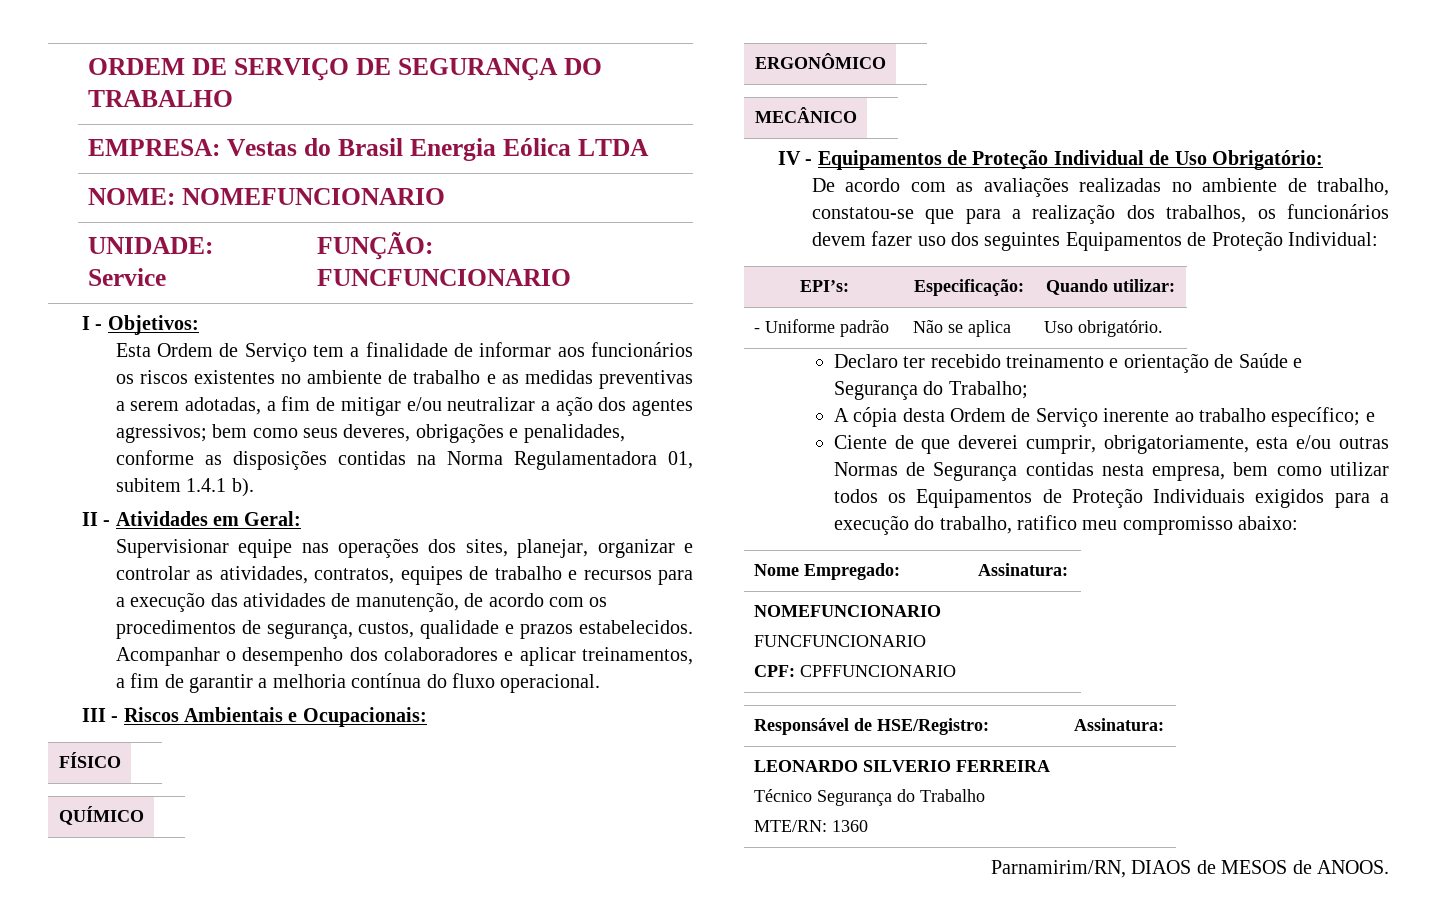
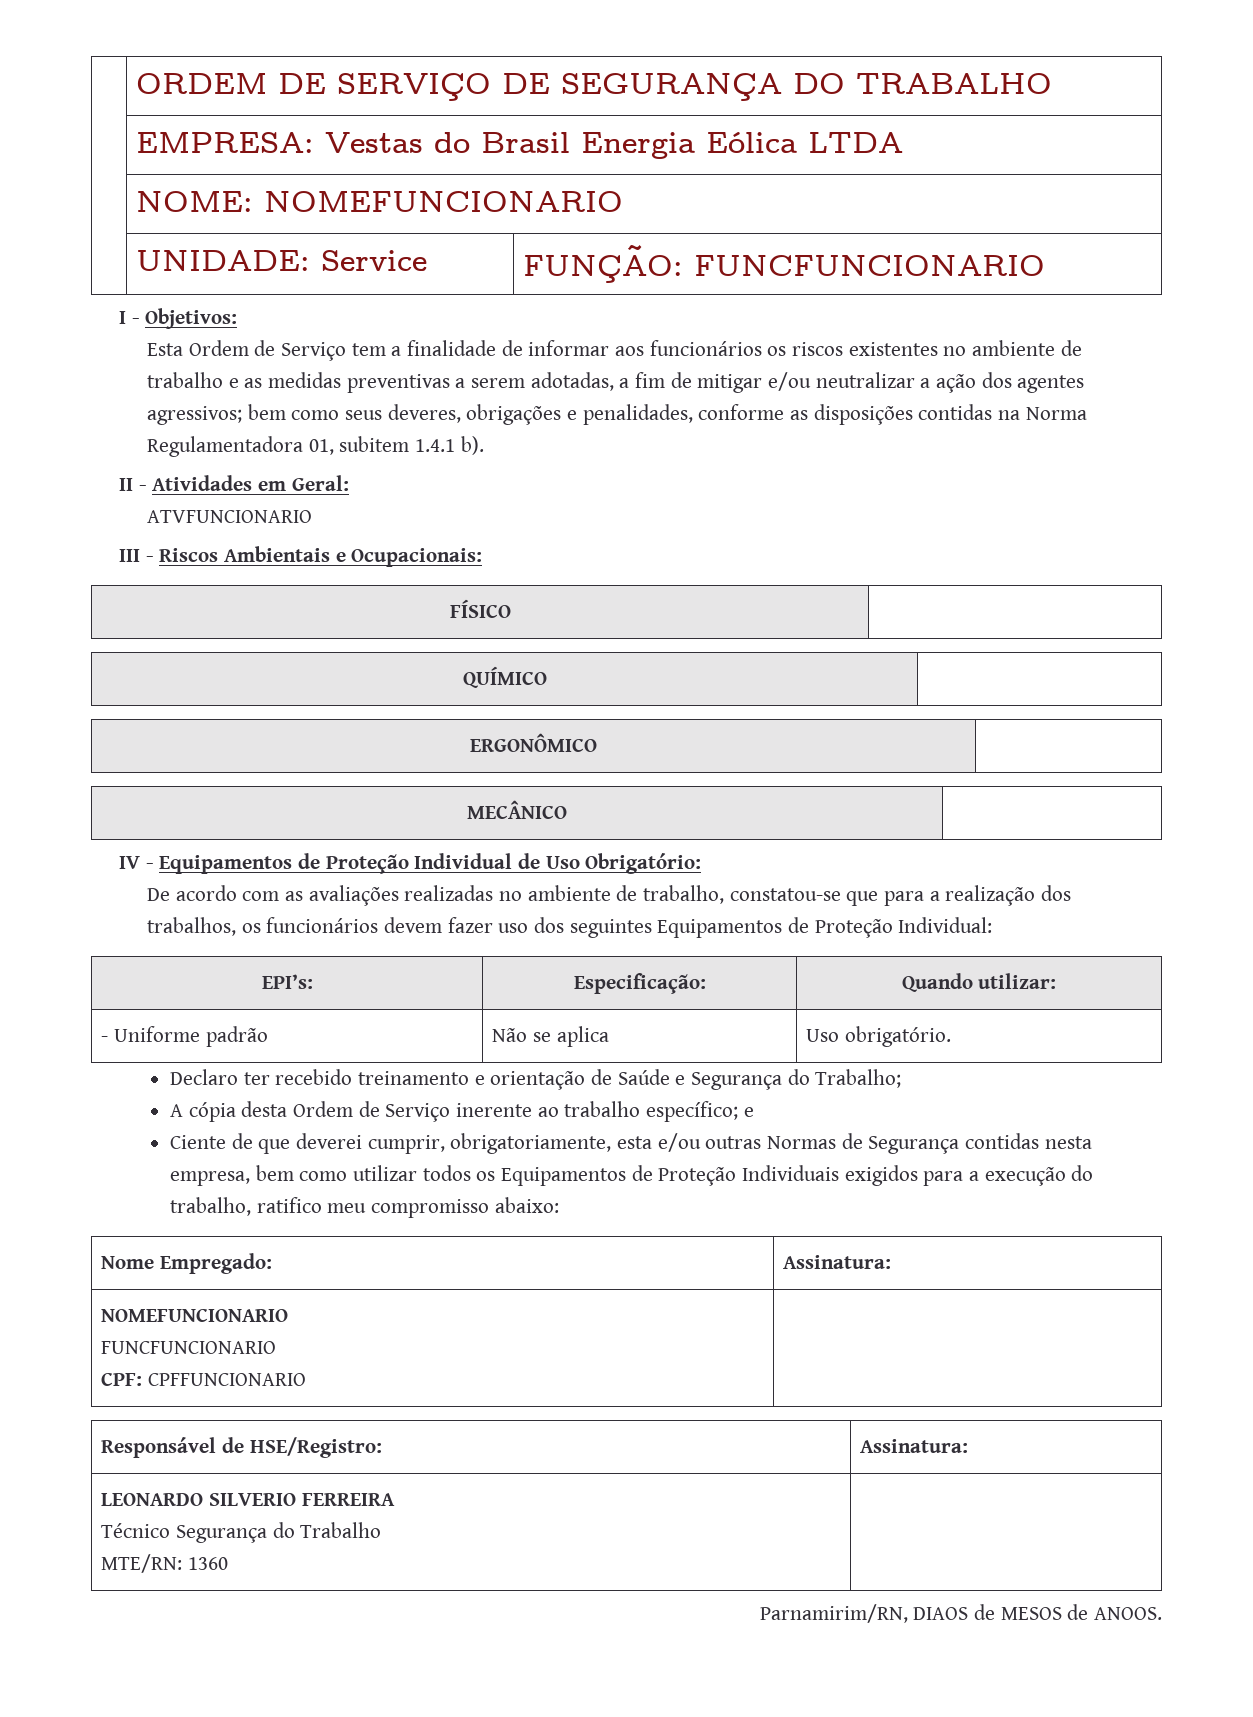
- Supervisionar equipe nas operações dos sites, planejar, organizar e controlar as atividades, contratos, equipes de trabalho e recursos para a execução das atividades de manutenção, de acordo com os procedimentos de segurança, custos, qualidade e prazos estabelecidos. Acompanhar o desempenho dos colaboradores e aplicar treinamentos, a fim de garantir a melhoria contínua do fluxo operacional.
+ ATVFUNCIONARIO

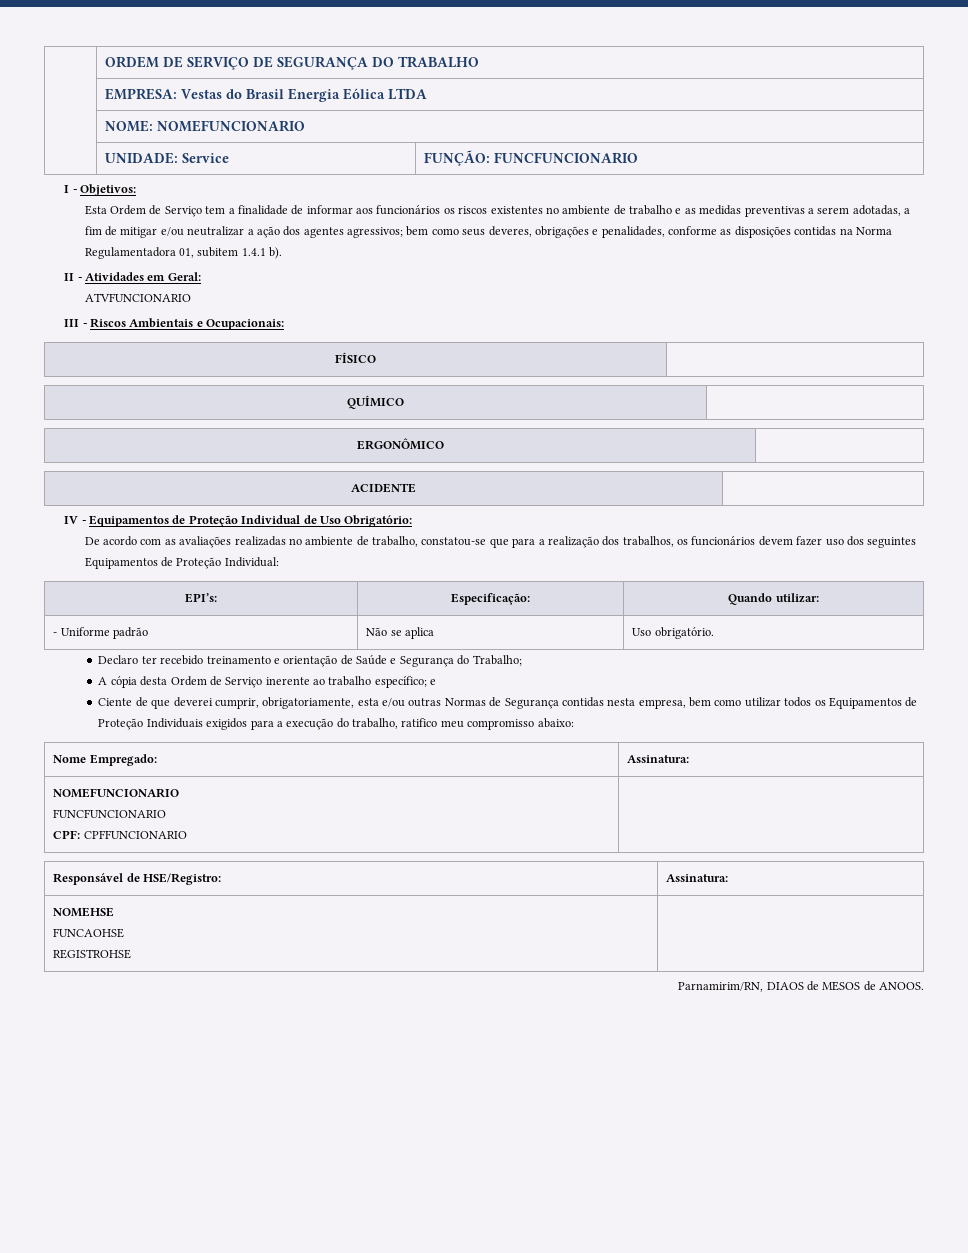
- MECÂNICO |
+ ACIDENTE |
- LEONARDO SILVERIO FERREIRA
- Técnico Segurança do Trabalho
- MTE/RN: 1360 |
+ NOMEHSE
+ FUNCAOHSE
+ REGISTROHSE |

